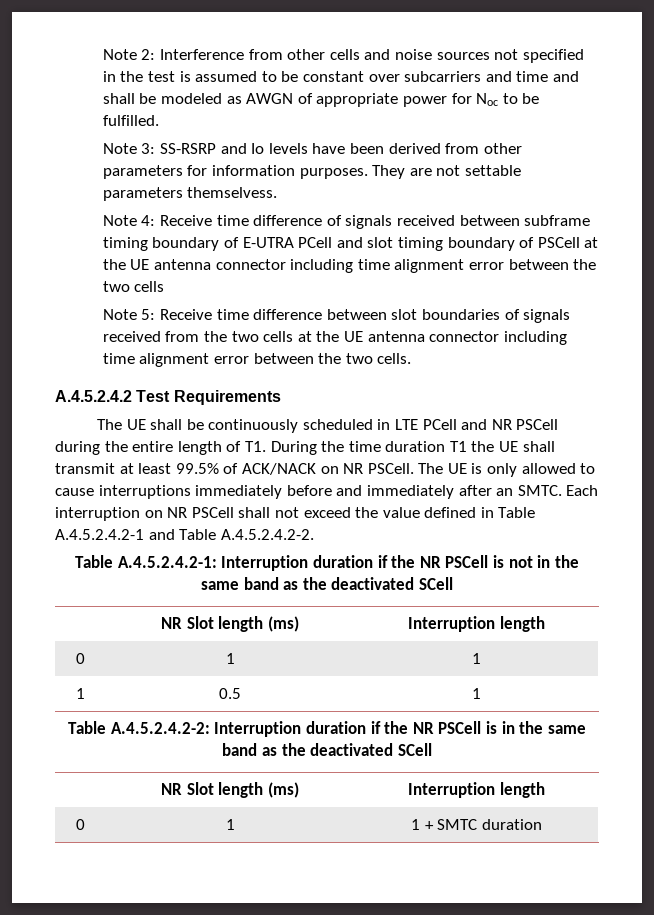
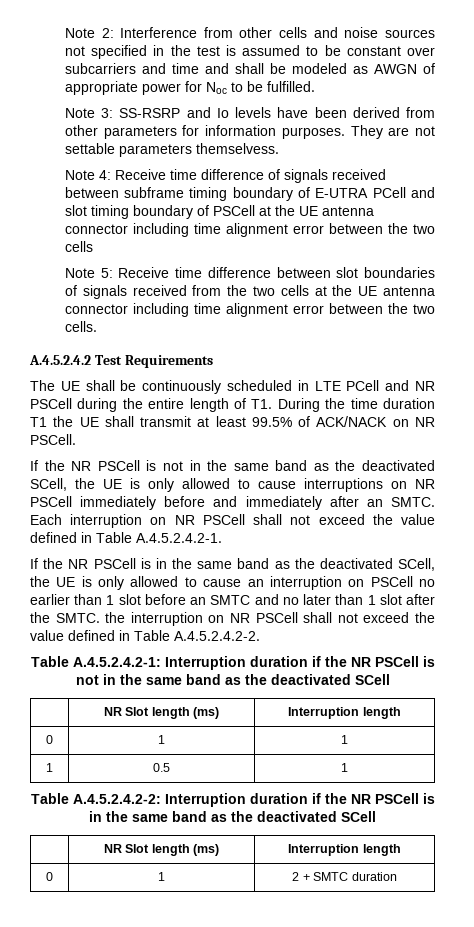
- The UE shall be continuously scheduled in LTE PCell and NR PSCell during the entire length of T1. During the time duration T1 the UE shall transmit at least 99.5% of ACK/NACK on NR PSCell. The UE is only allowed to cause interruptions immediately before and immediately after an SMTC.
+ The UE shall be continuously scheduled in LTE PCell and NR PSCell during the entire length of T1. During the time duration T1 the UE shall transmit at least 99.5% of ACK/NACK on NR PSCell.
+ If the NR PSCell is not in the same band as the deactivated SCell, the UE is only allowed to cause interruptions on NR PSCell immediately before and immediately after an SMTC.
- Each interruption on NR PSCell shall not exceed the value defined in Table A.4.5.2.4.2-1 and Table A.4.5.2.4.2-2.
+ Each interruption on NR PSCell shall not exceed the value defined in Table A.4.5.2.4.2-1.
+ If the NR PSCell is in the same band as the deactivated SCell, the UE is only allowed to cause an interruption on PSCell no earlier than 1 slot before an SMTC and no later than 1 slot after the SMTC. the interruption on NR PSCell shall not exceed the value defined in Table A.4.5.2.4.2-2.
- 0 | 1 | 1 + SMTC duration
+ 0 | 1 | 2 + SMTC duration

